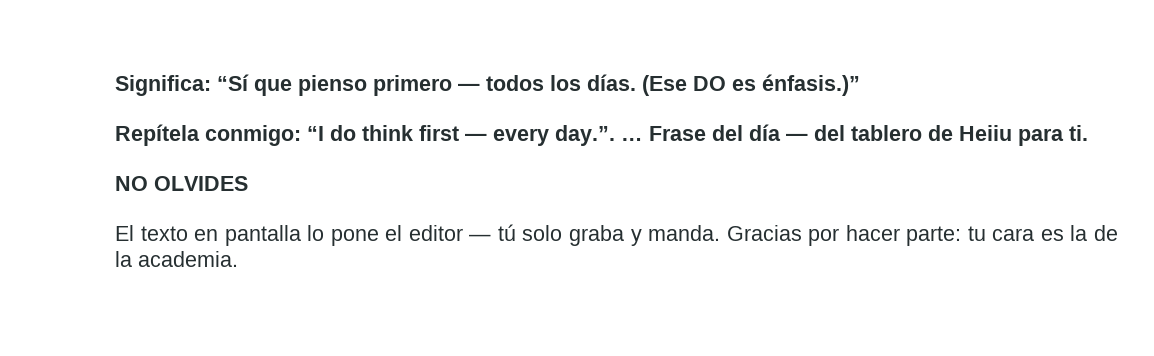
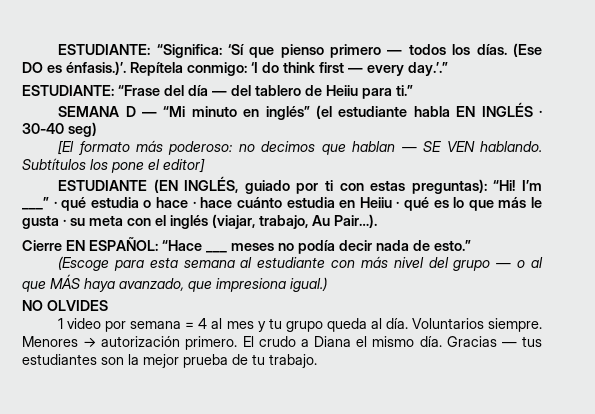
- Significa: “Sí que pienso primero — todos los días.
+ ESTUDIANTE: “Significa: ‘Sí que pienso primero — todos los días.
- (Ese DO es énfasis.)”
- Repítela conmigo: “I do think first — every day.”. … Frase del día — del tablero de Heiiu para ti.
+ (Ese DO es énfasis.)’. Repítela conmigo: ‘I do think first — every day.’.”
+ ESTUDIANTE: “Frase del día — del tablero de Heiiu para ti.”
+ SEMANA D — “Mi minuto en inglés” (el estudiante habla EN INGLÉS · 30-40 seg)
+ [El formato más poderoso: no decimos que hablan — SE VEN hablando. Subtítulos los pone el editor]
+ ESTUDIANTE (EN INGLÉS, guiado por ti con estas preguntas): “Hi! I’m ___” · qué estudia o hace · hace cuánto estudia en Heiiu · qué es lo que más le gusta · su meta con el inglés (viajar, trabajo, Au Pair…).
+ Cierre EN ESPAÑOL: “Hace ___ meses no podía decir nada de esto.”
+ (Escoge para esta semana al estudiante con más nivel del grupo — o al que MÁS haya avanzado, que impresiona igual.)
  NO OLVIDES
- El texto en pantalla lo pone el editor — tú solo graba y manda. Gracias por hacer parte: tu cara es la de la academia.
+ 1 video por semana = 4 al mes y tu grupo queda al día. Voluntarios siempre. Menores → autorización primero. El crudo a Diana el mismo día. Gracias — tus estudiantes son la mejor prueba de tu trabajo.

